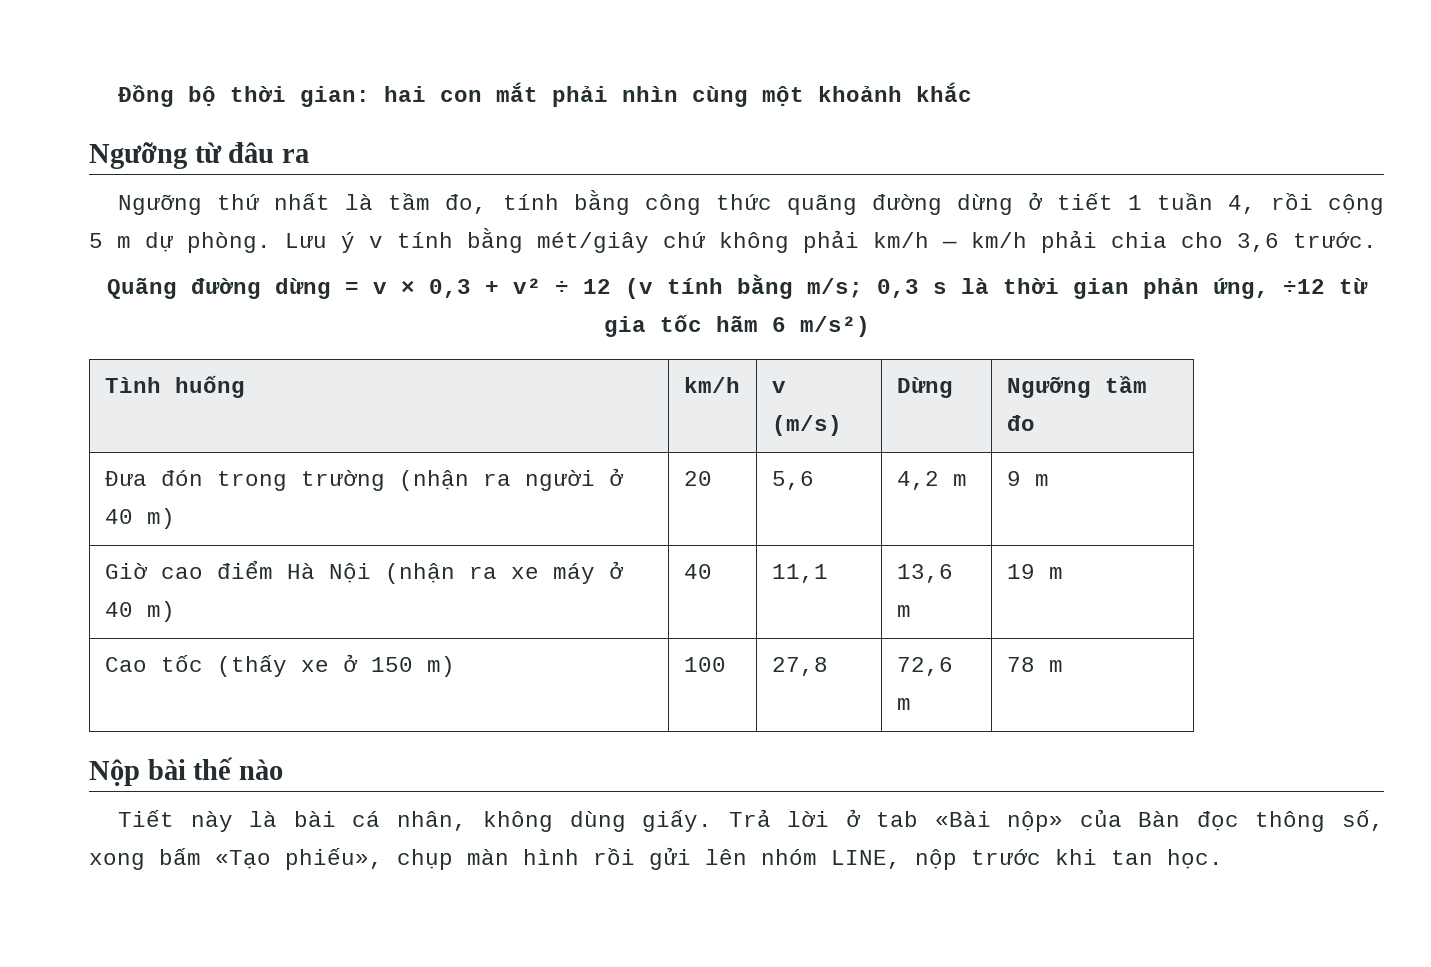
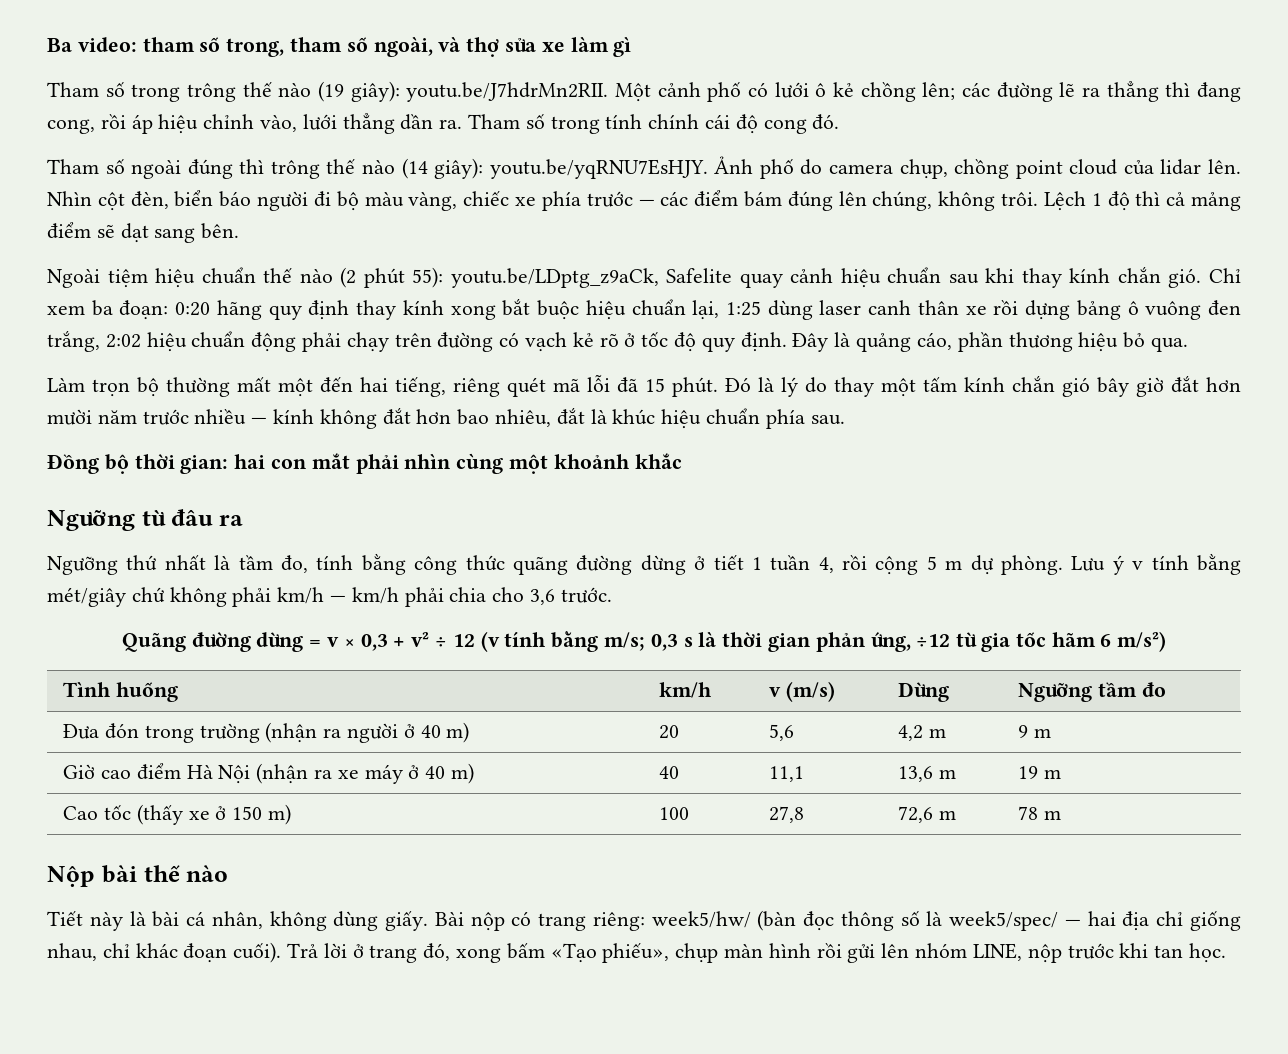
+ Ba video: tham số trong, tham số ngoài, và thợ sửa xe làm gì
+ Tham số trong trông thế nào (19 giây): youtu.be/J7hdrMn2RII. Một cảnh phố có lưới ô kẻ chồng lên; các đường lẽ ra thẳng thì đang cong, rồi áp hiệu chỉnh vào, lưới thẳng dần ra. Tham số trong tính chính cái độ cong đó.
+ Tham số ngoài đúng thì trông thế nào (14 giây): youtu.be/yqRNU7EsHJY. Ảnh phố do camera chụp, chồng point cloud của lidar lên. Nhìn cột đèn, biển báo người đi bộ màu vàng, chiếc xe phía trước — các điểm bám đúng lên chúng, không trôi. Lệch 1 độ thì cả mảng điểm sẽ dạt sang bên.
+ Ngoài tiệm hiệu chuẩn thế nào (2 phút 55): youtu.be/LDptg_z9aCk, Safelite quay cảnh hiệu chuẩn sau khi thay kính chắn gió. Chỉ xem ba đoạn: 0:20 hãng quy định thay kính xong bắt buộc hiệu chuẩn lại, 1:25 dùng laser canh thân xe rồi dựng bảng ô vuông đen trắng, 2:02 hiệu chuẩn động phải chạy trên đường có vạch kẻ rõ ở tốc độ quy định. Đây là quảng cáo, phần thương hiệu bỏ qua.
+ Làm trọn bộ thường mất một đến hai tiếng, riêng quét mã lỗi đã 15 phút. Đó là lý do thay một tấm kính chắn gió bây giờ đắt hơn mười năm trước nhiều — kính không đắt hơn bao nhiêu, đắt là khúc hiệu chuẩn phía sau.
- Trả lời ở tab «Bài nộp» của Bàn đọc thông số, xong bấm «Tạo phiếu», chụp màn hình rồi gửi lên nhóm LINE, nộp trước khi tan học.
+ Bài nộp có trang riêng: week5/hw/ (bàn đọc thông số là week5/spec/ — hai địa chỉ giống nhau, chỉ khác đoạn cuối). Trả lời ở trang đó, xong bấm «Tạo phiếu», chụp màn hình rồi gửi lên nhóm LINE, nộp trước khi tan học.

